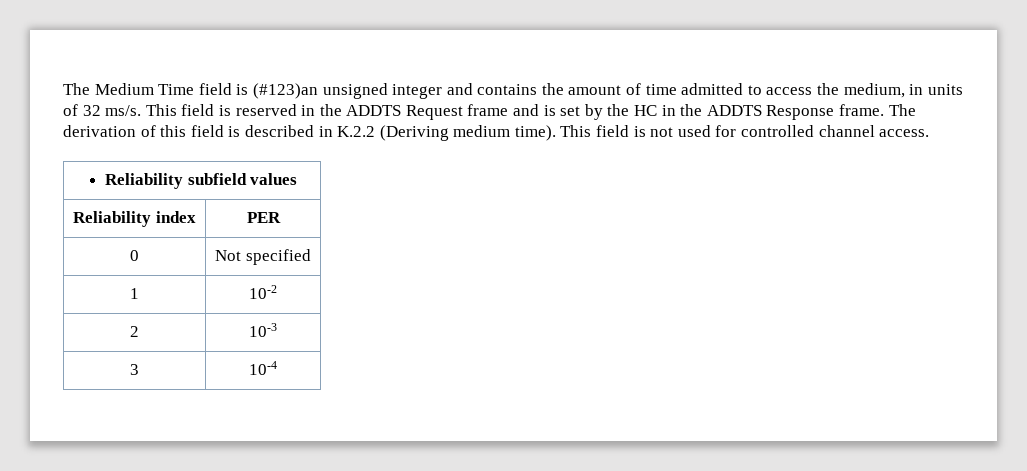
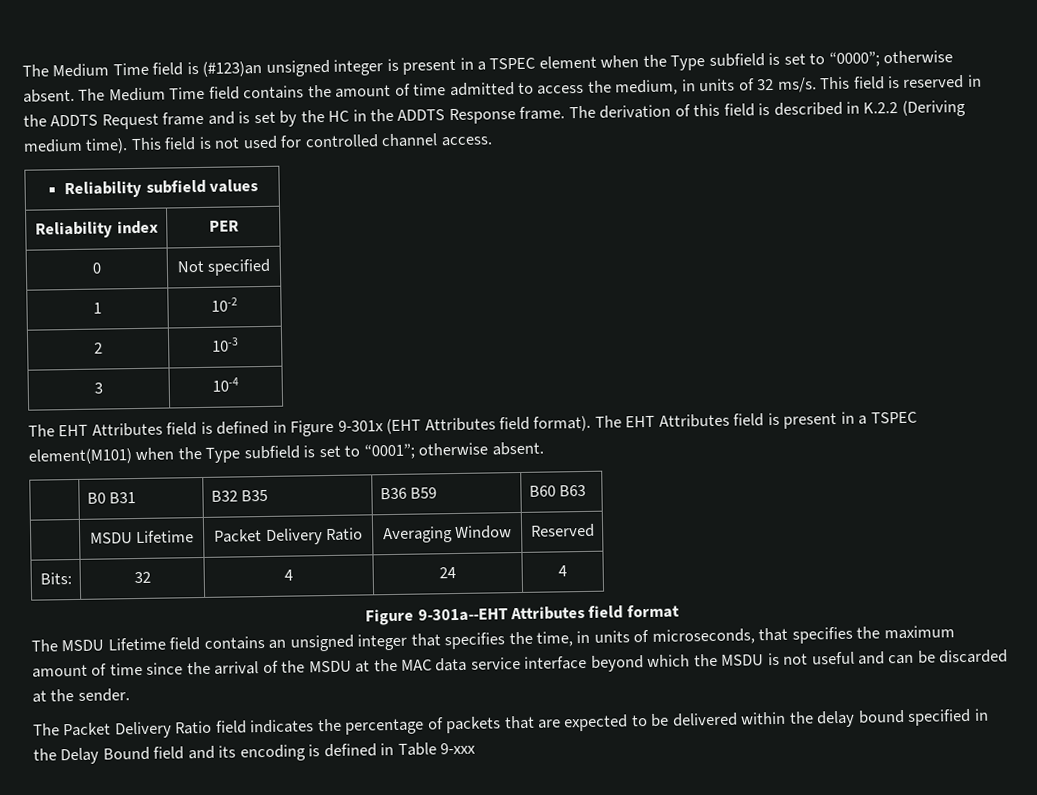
- The Medium Time field is (#123)an unsigned integer and contains the amount of time admitted to access the medium, in units of 32 ms/s.
+ The Medium Time field is (#123)an unsigned integer is present in a TSPEC element when the Type subfield is set to “0000”; otherwise absent. The Medium Time field contains the amount of time admitted to access the medium, in units of 32 ms/s.
+ The EHT Attributes field is defined in Figure 9-301x (EHT Attributes field format). The EHT Attributes field is present in a TSPEC element(M101) when the Type subfield is set to “0001”; otherwise absent.
+ | B0 B31 | B32 B35 | B36 B59 | B60 B63
+ | MSDU Lifetime | Packet Delivery Ratio | Averaging Window | Reserved
+ Bits: | 32 | 4 | 24 | 4
+ Figure 9-301a--EHT Attributes field format
+ The MSDU Lifetime field contains an unsigned integer that specifies the time, in units of microseconds, that specifies the maximum amount of time since the arrival of the MSDU at the MAC data service interface beyond which the MSDU is not useful and can be discarded at the sender.
+ The Packet Delivery Ratio field indicates the percentage of packets that are expected to be delivered within the delay bound specified in the Delay Bound field and its encoding is defined in Table 9-xxx

